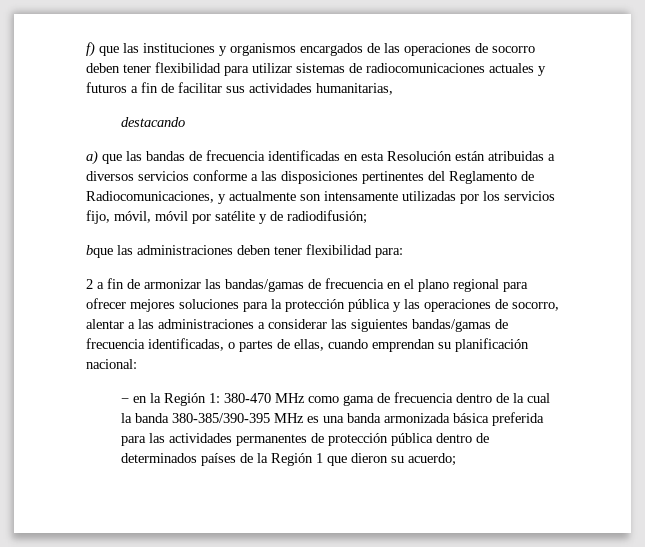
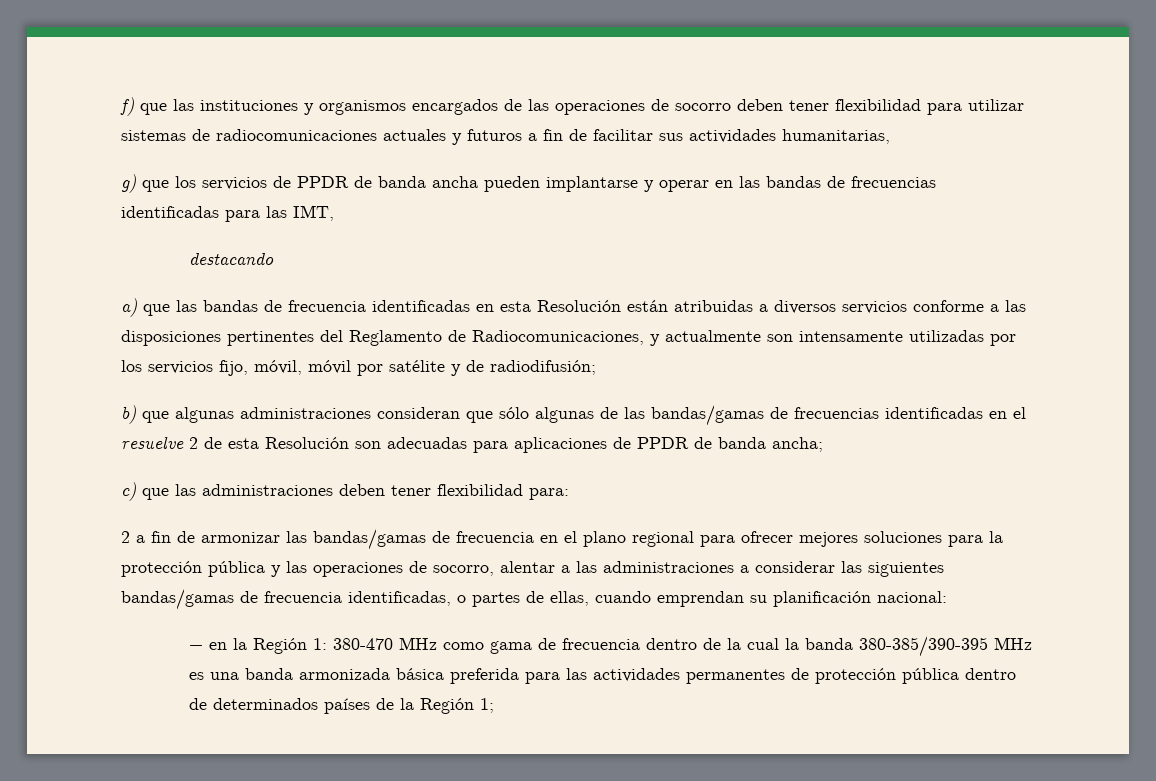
+ g) que los servicios de PPDR de banda ancha pueden implantarse y operar en las bandas de frecuencias identificadas para las IMT,
- bque las administraciones deben tener flexibilidad para:
+ b) que algunas administraciones consideran que sólo algunas de las bandas/gamas de frecuencias identificadas en el resuelve 2 de esta Resolución son adecuadas para aplicaciones de PPDR de banda ancha;
+ c) que las administraciones deben tener flexibilidad para:
- − en la Región 1: 380-470 MHz como gama de frecuencia dentro de la cual la banda 380-385/390-395 MHz es una banda armonizada básica preferida para las actividades permanentes de protección pública dentro de determinados países de la Región 1 que dieron su acuerdo;
+ − en la Región 1: 380-470 MHz como gama de frecuencia dentro de la cual la banda 380-385/390-395 MHz es una banda armonizada básica preferida para las actividades permanentes de protección pública dentro de determinados países de la Región 1;

